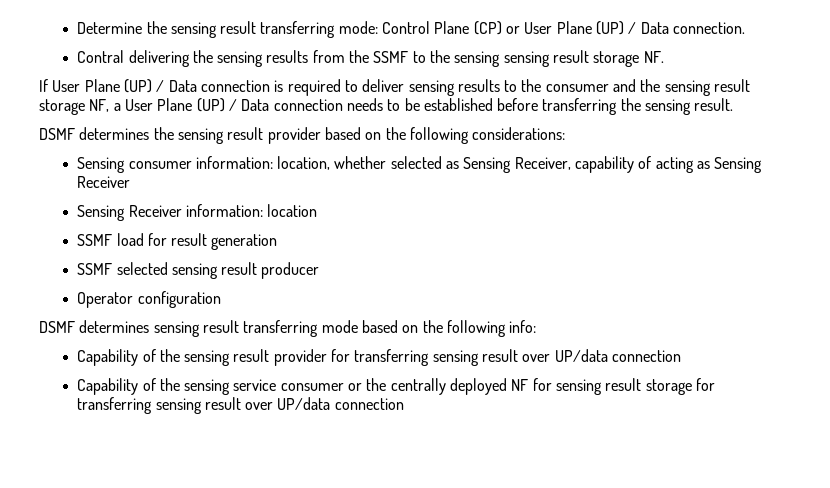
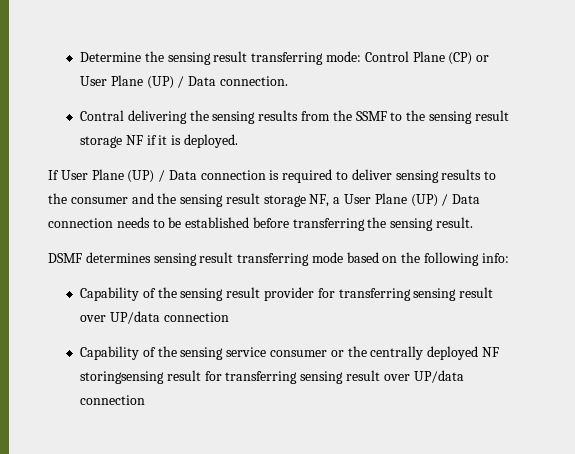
- Contral delivering the sensing results from the SSMF to the sensing sensing result storage NF.
+ Contral delivering the sensing results from the SSMF to the sensing result storage NF if it is deployed.
- DSMF determines the sensing result provider based on the following considerations:
- Sensing consumer information: location, whether selected as Sensing Receiver, capability of acting as Sensing Receiver
- Sensing Receiver information: location
- SSMF load for result generation
- SSMF selected sensing result producer
- Operator configuration
- Capability of the sensing service consumer or the centrally deployed NF for sensing result storage for transferring sensing result over UP/data connection
+ Capability of the sensing service consumer or the centrally deployed NF storingsensing result for transferring sensing result over UP/data connection

